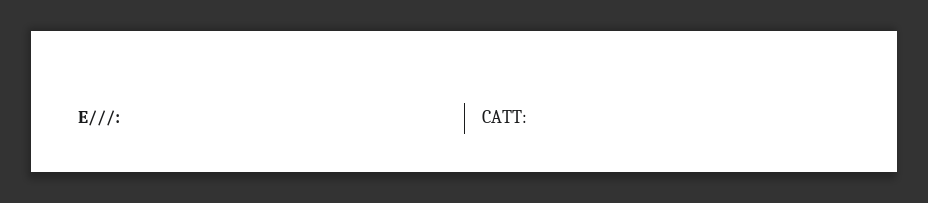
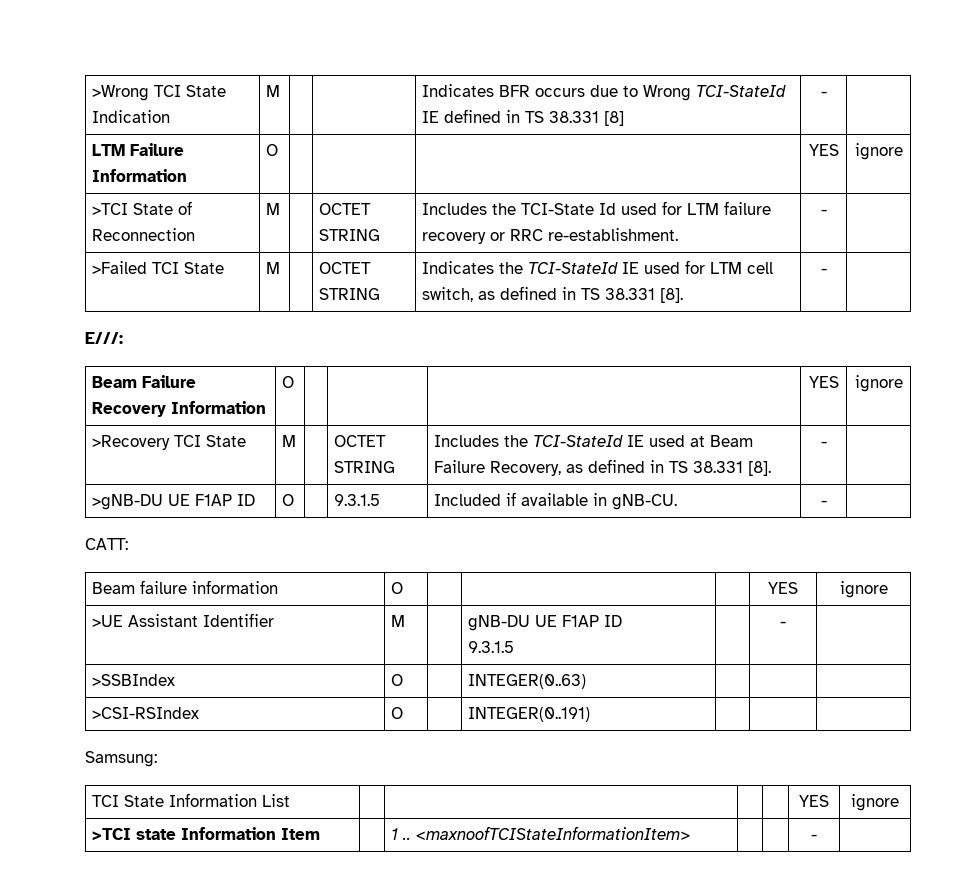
+ >Wrong TCI State Indication | M | | | Indicates BFR occurs due to Wrong TCI-StateId IE defined in TS 38.331 [8] | - |
+ LTM Failure Information | O | | | | YES | ignore
+ >TCI State of Reconnection | M | | OCTET STRING | Includes the TCI-State Id used for LTM failure recovery or RRC re-establishment. | - |
+ >Failed TCI State | M | | OCTET STRING | Indicates the TCI-StateId IE used for LTM cell switch, as defined in TS 38.331 [8]. | - |
  E///:
+ Beam Failure Recovery Information | O | | | | YES | ignore
+ >Recovery TCI State | M | | OCTET STRING | Includes the TCI-StateId IE used at Beam Failure Recovery, as defined in TS 38.331 [8]. | - |
+ >gNB-DU UE F1AP ID | O | | 9.3.1.5 | Included if available in gNB-CU. | - |
  CATT:
+ Beam failure information | O | | | | YES | ignore
+ >UE Assistant Identifier | M | | gNB-DU UE F1AP ID
+ 9.3.1.5 | | - |
+ >SSBIndex | O | | INTEGER(0..63) | | |
+ >CSI-RSIndex | O | | INTEGER(0..191) | | |
+ Samsung:
+ TCI State Information List | | | | | YES | ignore
+ >TCI state Information Item | | 1 .. <maxnoofTCIStateInformationItem> | | | - |

